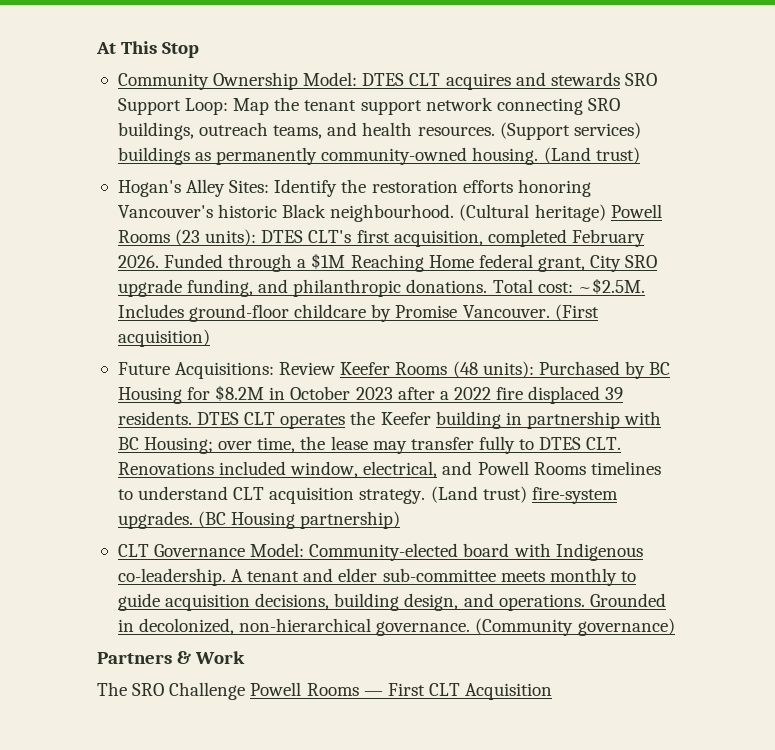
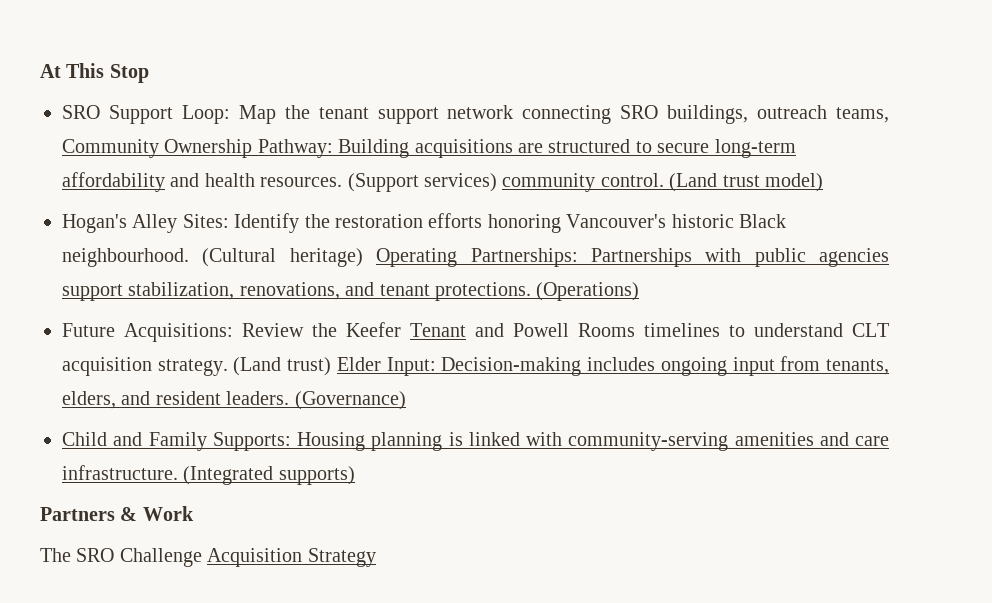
- Community Ownership Model: DTES CLT acquires and stewards SRO Support Loop: Map the tenant support network connecting SRO buildings, outreach teams, and health resources.
+ SRO Support Loop: Map the tenant support network connecting SRO buildings, outreach teams, Community Ownership Pathway: Building acquisitions are structured to secure long-term affordability and health resources.
- (Support services) buildings as permanently community-owned housing. (Land trust)
+ (Support services) community control. (Land trust model)
- (Cultural heritage) Powell Rooms (23 units): DTES CLT's first acquisition, completed February 2026. Funded through a $1M Reaching Home federal grant, City SRO upgrade funding, and philanthropic donations. Total cost: ~$2.5M. Includes ground-floor childcare by Promise Vancouver. (First acquisition)
- Future Acquisitions: Review Keefer Rooms (48 units): Purchased by BC Housing for $8.2M in October 2023 after a 2022 fire displaced 39 residents. DTES CLT operates the Keefer building in partnership with BC Housing; over time, the lease may transfer fully to DTES CLT. Renovations included window, electrical, and Powell Rooms timelines to understand CLT acquisition strategy.
+ (Cultural heritage) Operating Partnerships: Partnerships with public agencies support stabilization, renovations, and tenant protections. (Operations)
+ Future Acquisitions: Review the Keefer Tenant and Powell Rooms timelines to understand CLT acquisition strategy.
- (Land trust) fire-system upgrades. (BC Housing partnership)
- CLT Governance Model: Community-elected board with Indigenous co-leadership. A tenant and elder sub-committee meets monthly to guide acquisition decisions, building design, and operations. Grounded in decolonized, non-hierarchical governance. (Community governance)
+ (Land trust) Elder Input: Decision-making includes ongoing input from tenants, elders, and resident leaders. (Governance)
+ Child and Family Supports: Housing planning is linked with community-serving amenities and care infrastructure. (Integrated supports)
- The SRO Challenge Powell Rooms — First CLT Acquisition
+ The SRO Challenge Acquisition Strategy

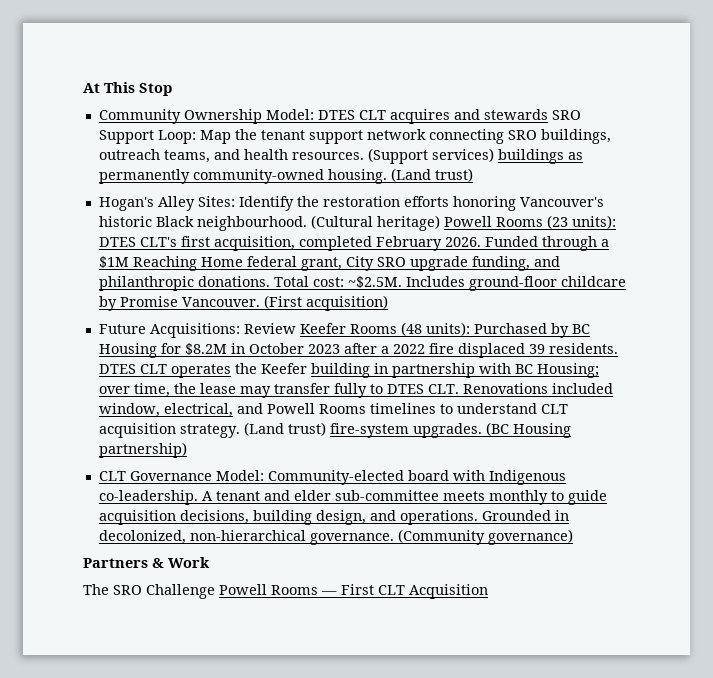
- SRO Support Loop: Map the tenant support network connecting SRO buildings, outreach teams, Community Ownership Pathway: Building acquisitions are structured to secure long-term affordability and health resources.
+ Community Ownership Model: DTES CLT acquires and stewards SRO Support Loop: Map the tenant support network connecting SRO buildings, outreach teams, and health resources.
- (Support services) community control. (Land trust model)
+ (Support services) buildings as permanently community-owned housing. (Land trust)
- (Cultural heritage) Operating Partnerships: Partnerships with public agencies support stabilization, renovations, and tenant protections. (Operations)
- Future Acquisitions: Review the Keefer Tenant and Powell Rooms timelines to understand CLT acquisition strategy.
+ (Cultural heritage) Powell Rooms (23 units): DTES CLT's first acquisition, completed February 2026. Funded through a $1M Reaching Home federal grant, City SRO upgrade funding, and philanthropic donations. Total cost: ~$2.5M. Includes ground-floor childcare by Promise Vancouver. (First acquisition)
+ Future Acquisitions: Review Keefer Rooms (48 units): Purchased by BC Housing for $8.2M in October 2023 after a 2022 fire displaced 39 residents. DTES CLT operates the Keefer building in partnership with BC Housing; over time, the lease may transfer fully to DTES CLT. Renovations included window, electrical, and Powell Rooms timelines to understand CLT acquisition strategy.
- (Land trust) Elder Input: Decision-making includes ongoing input from tenants, elders, and resident leaders. (Governance)
- Child and Family Supports: Housing planning is linked with community-serving amenities and care infrastructure. (Integrated supports)
+ (Land trust) fire-system upgrades. (BC Housing partnership)
+ CLT Governance Model: Community-elected board with Indigenous co-leadership. A tenant and elder sub-committee meets monthly to guide acquisition decisions, building design, and operations. Grounded in decolonized, non-hierarchical governance. (Community governance)
- The SRO Challenge Acquisition Strategy
+ The SRO Challenge Powell Rooms — First CLT Acquisition

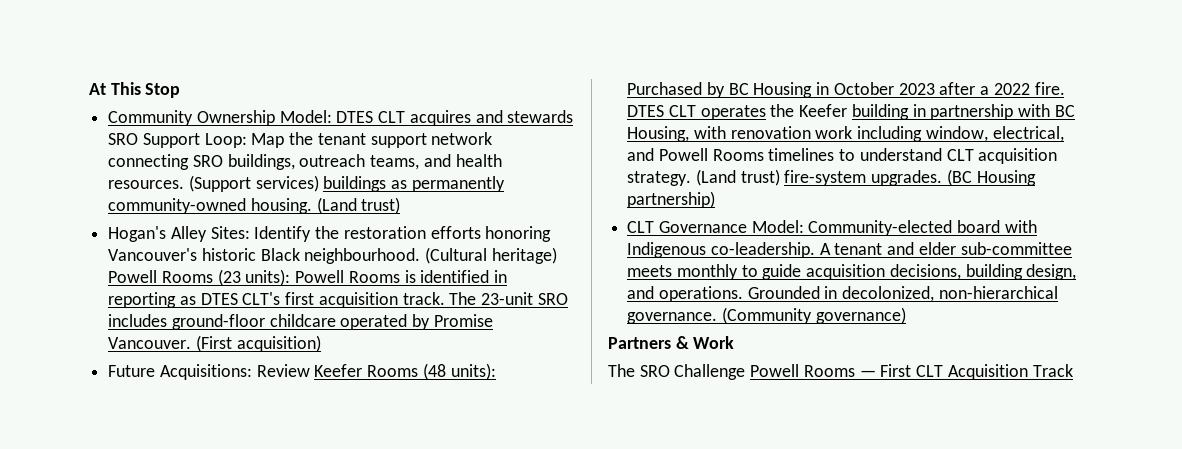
- (Cultural heritage) Powell Rooms (23 units): DTES CLT's first acquisition, completed February 2026. Funded through a $1M Reaching Home federal grant, City SRO upgrade funding, and philanthropic donations. Total cost: ~$2.5M. Includes ground-floor childcare by Promise Vancouver.
+ (Cultural heritage) Powell Rooms (23 units): Powell Rooms is identified in reporting as DTES CLT's first acquisition track. The 23-unit SRO includes ground-floor childcare operated by Promise Vancouver.
- Future Acquisitions: Review Keefer Rooms (48 units): Purchased by BC Housing for $8.2M in October 2023 after a 2022 fire displaced 39 residents.
+ Future Acquisitions: Review Keefer Rooms (48 units): Purchased by BC Housing in October 2023 after a 2022 fire.
- DTES CLT operates the Keefer building in partnership with BC Housing; over time, the lease may transfer fully to DTES CLT. Renovations included window, electrical, and Powell Rooms timelines to understand CLT acquisition strategy.
+ DTES CLT operates the Keefer building in partnership with BC Housing, with renovation work including window, electrical, and Powell Rooms timelines to understand CLT acquisition strategy.
- The SRO Challenge Powell Rooms — First CLT Acquisition
+ The SRO Challenge Powell Rooms — First CLT Acquisition Track

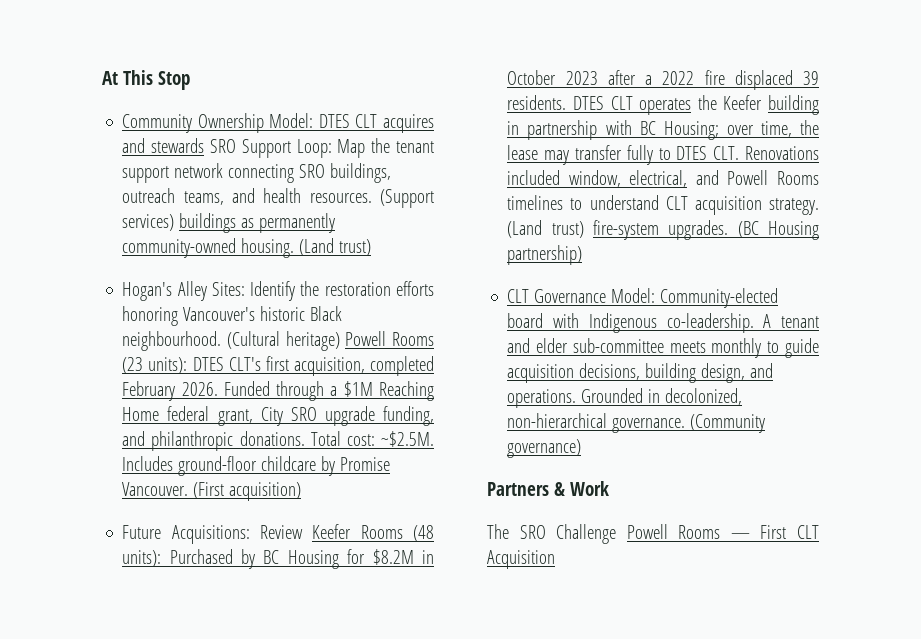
- (Cultural heritage) Powell Rooms (23 units): Powell Rooms is identified in reporting as DTES CLT's first acquisition track. The 23-unit SRO includes ground-floor childcare operated by Promise Vancouver.
+ (Cultural heritage) Powell Rooms (23 units): DTES CLT's first acquisition, completed February 2026. Funded through a $1M Reaching Home federal grant, City SRO upgrade funding, and philanthropic donations. Total cost: ~$2.5M. Includes ground-floor childcare by Promise Vancouver.
- Future Acquisitions: Review Keefer Rooms (48 units): Purchased by BC Housing in October 2023 after a 2022 fire.
+ Future Acquisitions: Review Keefer Rooms (48 units): Purchased by BC Housing for $8.2M in October 2023 after a 2022 fire displaced 39 residents.
- DTES CLT operates the Keefer building in partnership with BC Housing, with renovation work including window, electrical, and Powell Rooms timelines to understand CLT acquisition strategy.
+ DTES CLT operates the Keefer building in partnership with BC Housing; over time, the lease may transfer fully to DTES CLT. Renovations included window, electrical, and Powell Rooms timelines to understand CLT acquisition strategy.
- The SRO Challenge Powell Rooms — First CLT Acquisition Track
+ The SRO Challenge Powell Rooms — First CLT Acquisition

